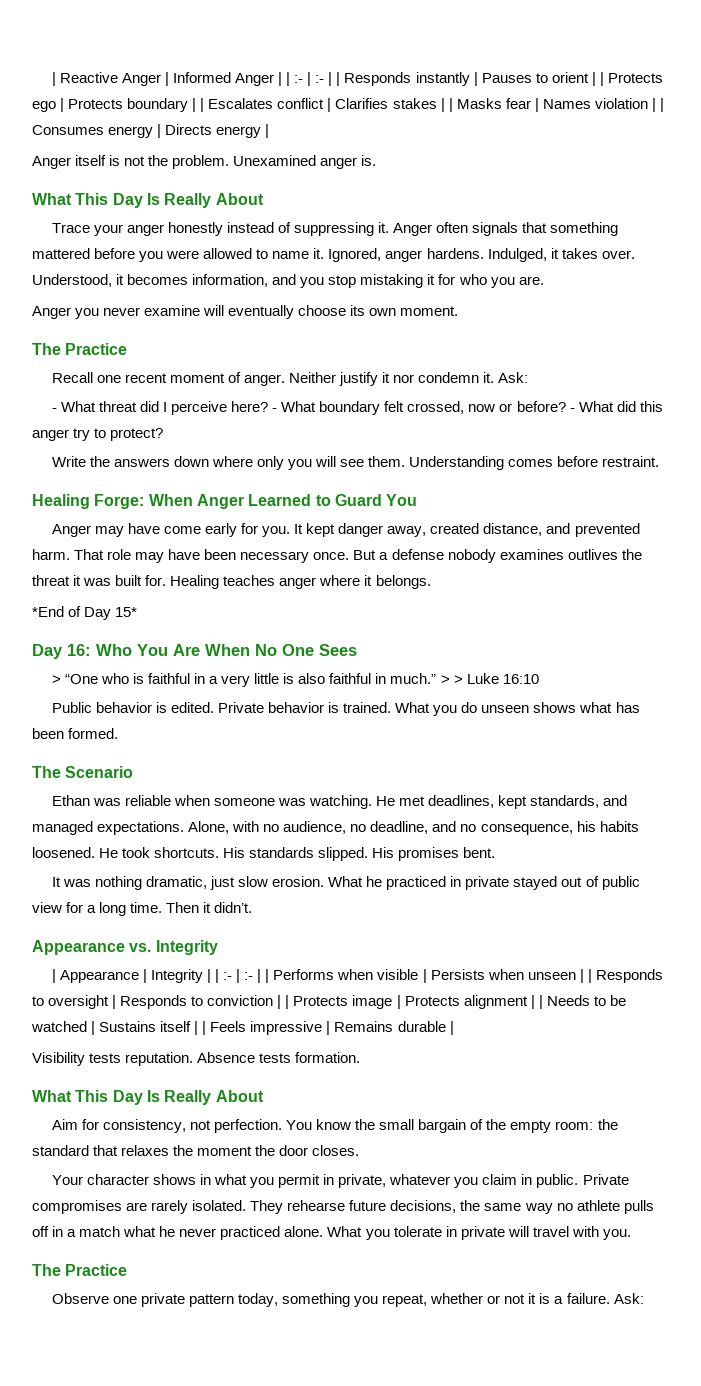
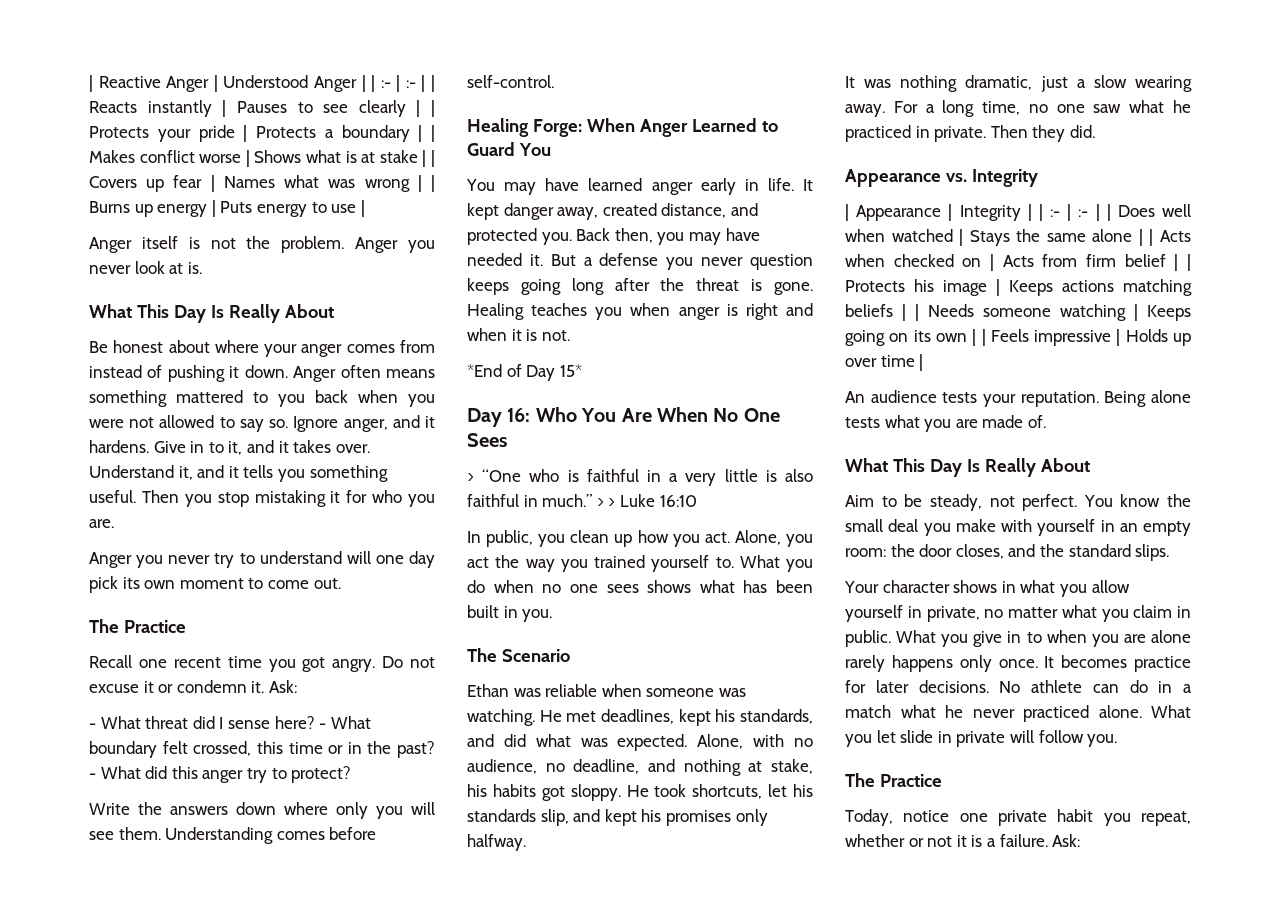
- | Reactive Anger | Informed Anger | | :- | :- | | Responds instantly | Pauses to orient | | Protects ego | Protects boundary | | Escalates conflict | Clarifies stakes | | Masks fear | Names violation | | Consumes energy | Directs energy |
+ | Reactive Anger | Understood Anger | | :- | :- | | Reacts instantly | Pauses to see clearly | | Protects your pride | Protects a boundary | | Makes conflict worse | Shows what is at stake | | Covers up fear | Names what was wrong | | Burns up energy | Puts energy to use |
- Unexamined anger is.
+ Anger you never look at is.
- Trace your anger honestly instead of suppressing it. Anger often signals that something mattered before you were allowed to name it. Ignored, anger hardens. Indulged, it takes over. Understood, it becomes information, and you stop mistaking it for who you are.
+ Be honest about where your anger comes from instead of pushing it down. Anger often means something mattered to you back when you were not allowed to say so. Ignore anger, and it hardens. Give in to it, and it takes over. Understand it, and it tells you something useful. Then you stop mistaking it for who you are.
- Anger you never examine will eventually choose its own moment.
+ Anger you never try to understand will one day pick its own moment to come out.
- Recall one recent moment of anger. Neither justify it nor condemn it.
+ Recall one recent time you got angry. Do not excuse it or condemn it.
- - What threat did I perceive here?
+ - What threat did I sense here?
- - What boundary felt crossed, now or before?
+ - What boundary felt crossed, this time or in the past?
- Understanding comes before restraint.
+ Understanding comes before self-control.
- Anger may have come early for you.
+ You may have learned anger early in life.
- It kept danger away, created distance, and prevented harm. That role may have been necessary once. But a defense nobody examines outlives the threat it was built for. Healing teaches anger where it belongs.
+ It kept danger away, created distance, and protected you. Back then, you may have needed it. But a defense you never question keeps going long after the threat is gone. Healing teaches you when anger is right and when it is not.
- Public behavior is edited. Private behavior is trained. What you do unseen shows what has been formed.
+ In public, you clean up how you act. Alone, you act the way you trained yourself to. What you do when no one sees shows what has been built in you.
- He met deadlines, kept standards, and managed expectations.
+ He met deadlines, kept his standards, and did what was expected.
- Alone, with no audience, no deadline, and no consequence, his habits loosened. He took shortcuts. His standards slipped. His promises bent.
+ Alone, with no audience, no deadline, and nothing at stake, his habits got sloppy. He took shortcuts, let his standards slip, and kept his promises only halfway.
- It was nothing dramatic, just slow erosion. What he practiced in private stayed out of public view for a long time. Then it didn’t.
+ It was nothing dramatic, just a slow wearing away. For a long time, no one saw what he practiced in private. Then they did.
- | Appearance | Integrity | | :- | :- | | Performs when visible | Persists when unseen | | Responds to oversight | Responds to conviction | | Protects image | Protects alignment | | Needs to be watched | Sustains itself | | Feels impressive | Remains durable |
- Visibility tests reputation. Absence tests formation.
+ | Appearance | Integrity | | :- | :- | | Does well when watched | Stays the same alone | | Acts when checked on | Acts from firm belief | | Protects his image | Keeps actions matching beliefs | | Needs someone watching | Keeps going on its own | | Feels impressive | Holds up over time |
+ An audience tests your reputation. Being alone tests what you are made of.
- Aim for consistency, not perfection. You know the small bargain of the empty room: the standard that relaxes the moment the door closes.
+ Aim to be steady, not perfect. You know the small deal you make with yourself in an empty room: the door closes, and the standard slips.
- Your character shows in what you permit in private, whatever you claim in public. Private compromises are rarely isolated. They rehearse future decisions, the same way no athlete pulls off in a match what he never practiced alone.
+ Your character shows in what you allow yourself in private, no matter what you claim in public. What you give in to when you are alone rarely happens only once. It becomes practice for later decisions. No athlete can do in a match what he never practiced alone.
- What you tolerate in private will travel with you.
+ What you let slide in private will follow you.
- Observe one private pattern today, something you repeat, whether or not it is a failure.
+ Today, notice one private habit you repeat, whether or not it is a failure.

